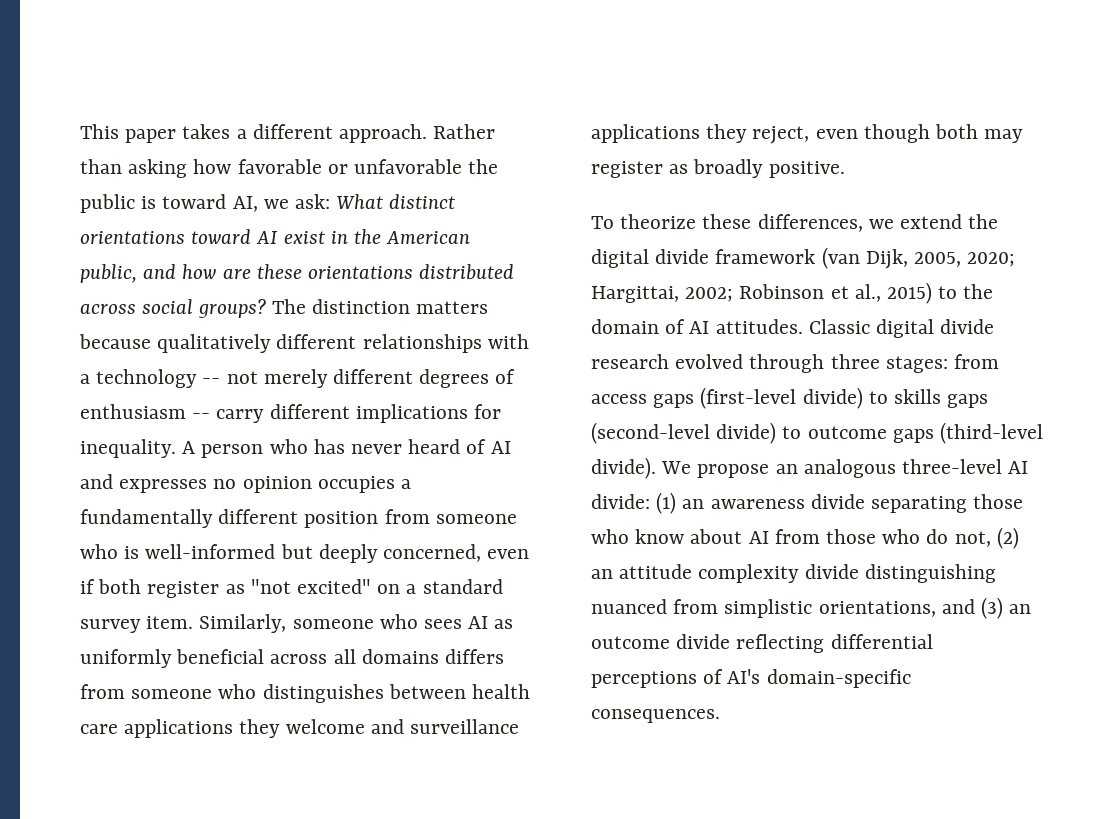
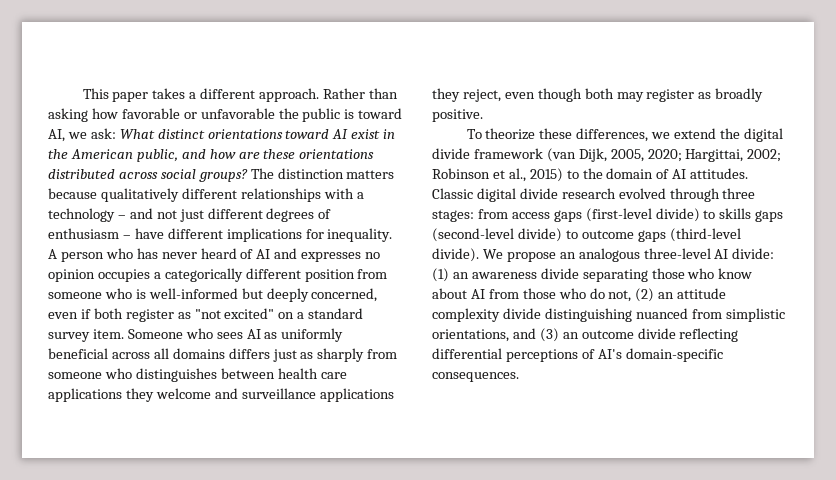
- The distinction matters because qualitatively different relationships with a technology -- not merely different degrees of enthusiasm -- carry different implications for inequality.
+ The distinction matters because qualitatively different relationships with a technology – and not just different degrees of enthusiasm – have different implications for inequality.
- A person who has never heard of AI and expresses no opinion occupies a fundamentally different position from someone who is well-informed but deeply concerned, even if both register as "not excited" on a standard survey item.
+ A person who has never heard of AI and expresses no opinion occupies a categorically different position from someone who is well-informed but deeply concerned, even if both register as "not excited" on a standard survey item.
- Similarly, someone who sees AI as uniformly beneficial across all domains differs from someone who distinguishes between health care applications they welcome and surveillance applications they reject, even though both may register as broadly positive.
+ Someone who sees AI as uniformly beneficial across all domains differs just as sharply from someone who distinguishes between health care applications they welcome and surveillance applications they reject, even though both may register as broadly positive.

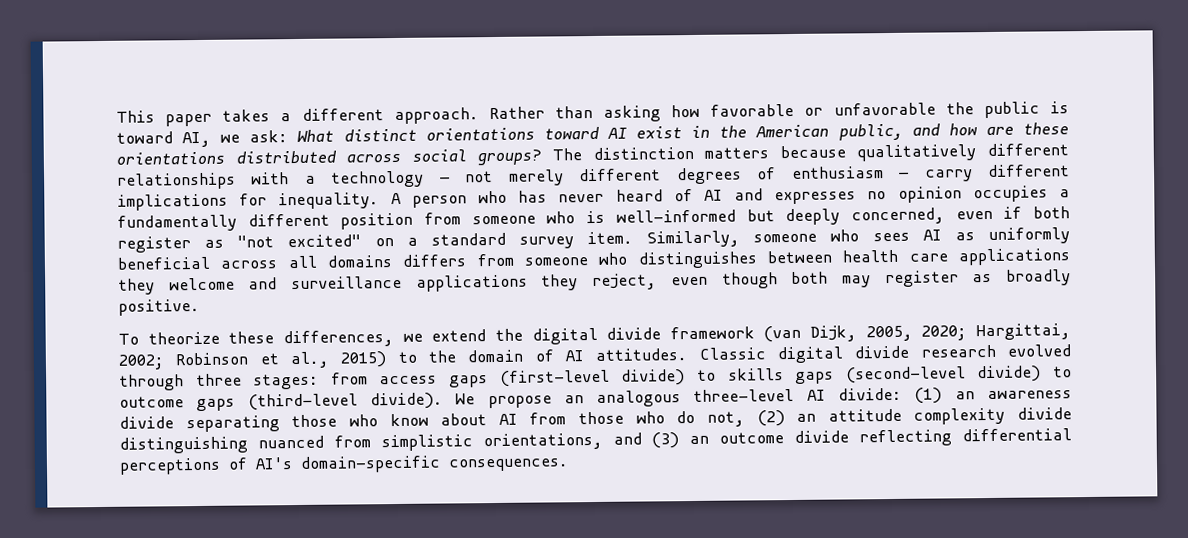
- The distinction matters because qualitatively different relationships with a technology – and not just different degrees of enthusiasm – have different implications for inequality.
+ The distinction matters because qualitatively different relationships with a technology — not merely different degrees of enthusiasm — carry different implications for inequality.
- A person who has never heard of AI and expresses no opinion occupies a categorically different position from someone who is well-informed but deeply concerned, even if both register as "not excited" on a standard survey item.
+ A person who has never heard of AI and expresses no opinion occupies a fundamentally different position from someone who is well-informed but deeply concerned, even if both register as "not excited" on a standard survey item.
- Someone who sees AI as uniformly beneficial across all domains differs just as sharply from someone who distinguishes between health care applications they welcome and surveillance applications they reject, even though both may register as broadly positive.
+ Similarly, someone who sees AI as uniformly beneficial across all domains differs from someone who distinguishes between health care applications they welcome and surveillance applications they reject, even though both may register as broadly positive.

